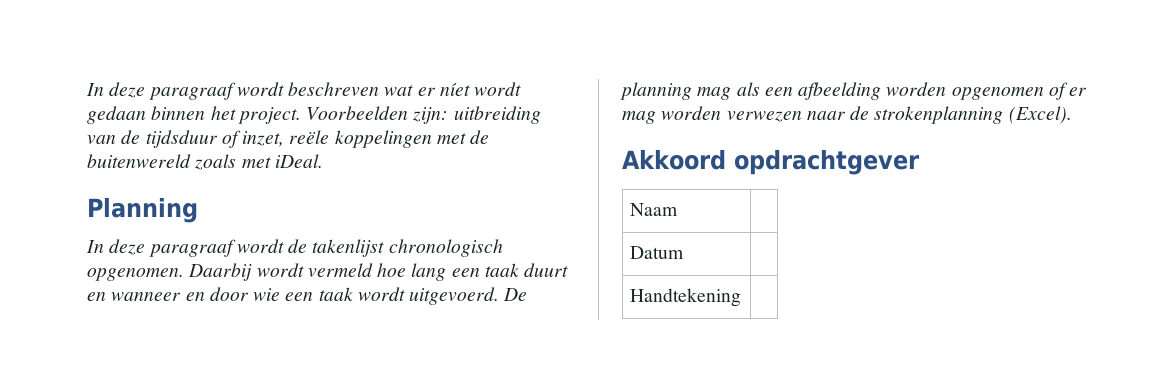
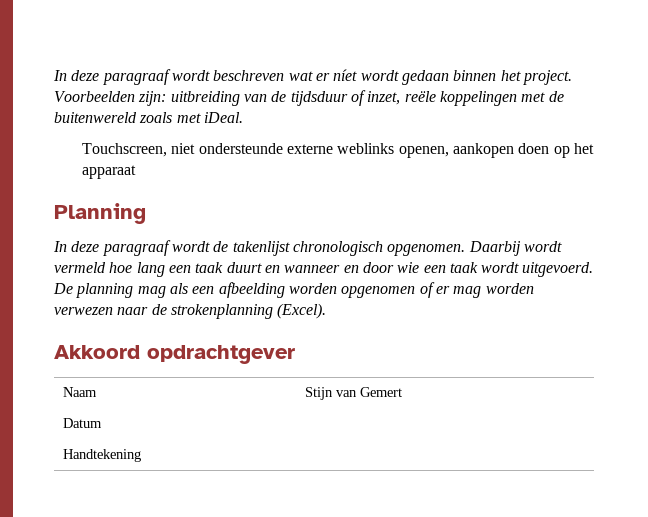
+ Touchscreen, niet ondersteunde externe weblinks openen, aankopen doen op het apparaat
- Naam |
+ Naam | Stijn van Gemert

